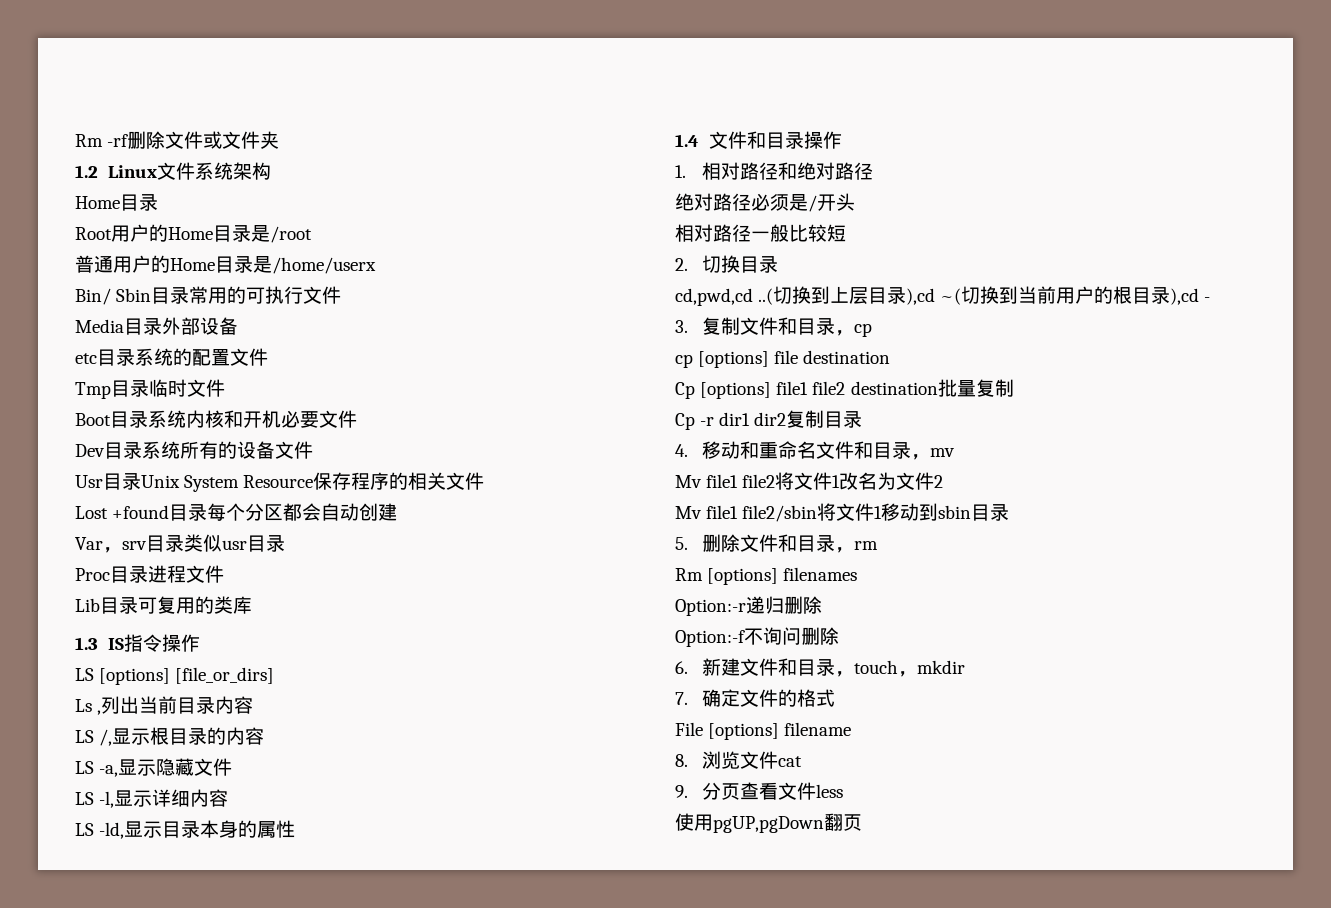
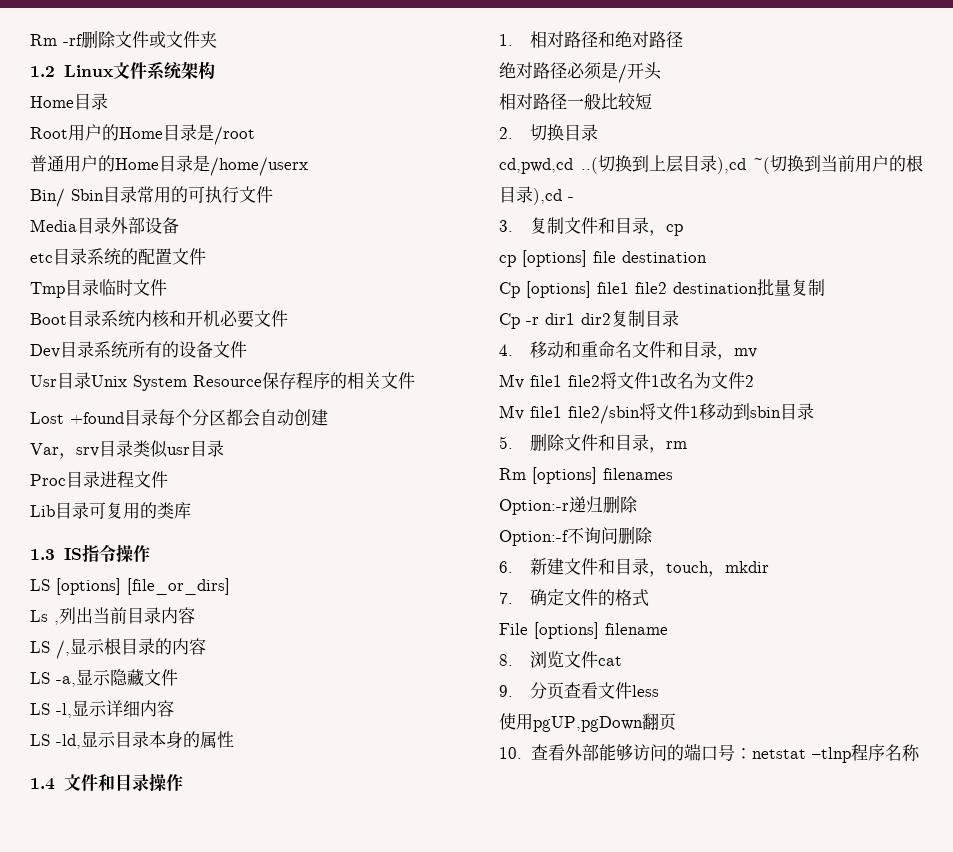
+ 10.查看外部能够访问的端口号：netstat –tlnp程序名称

